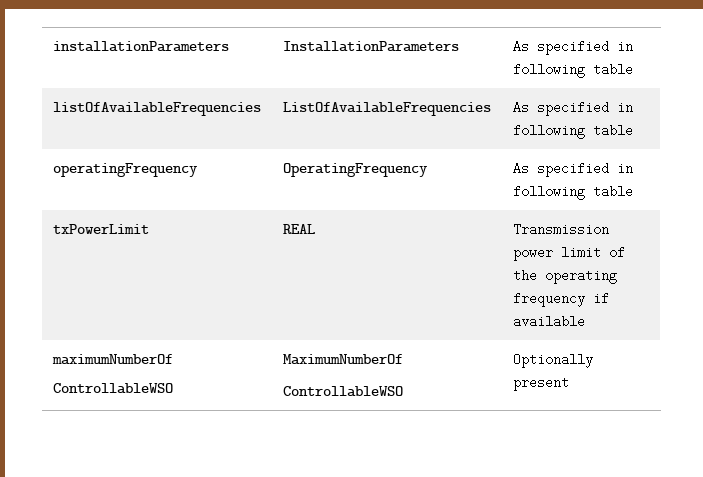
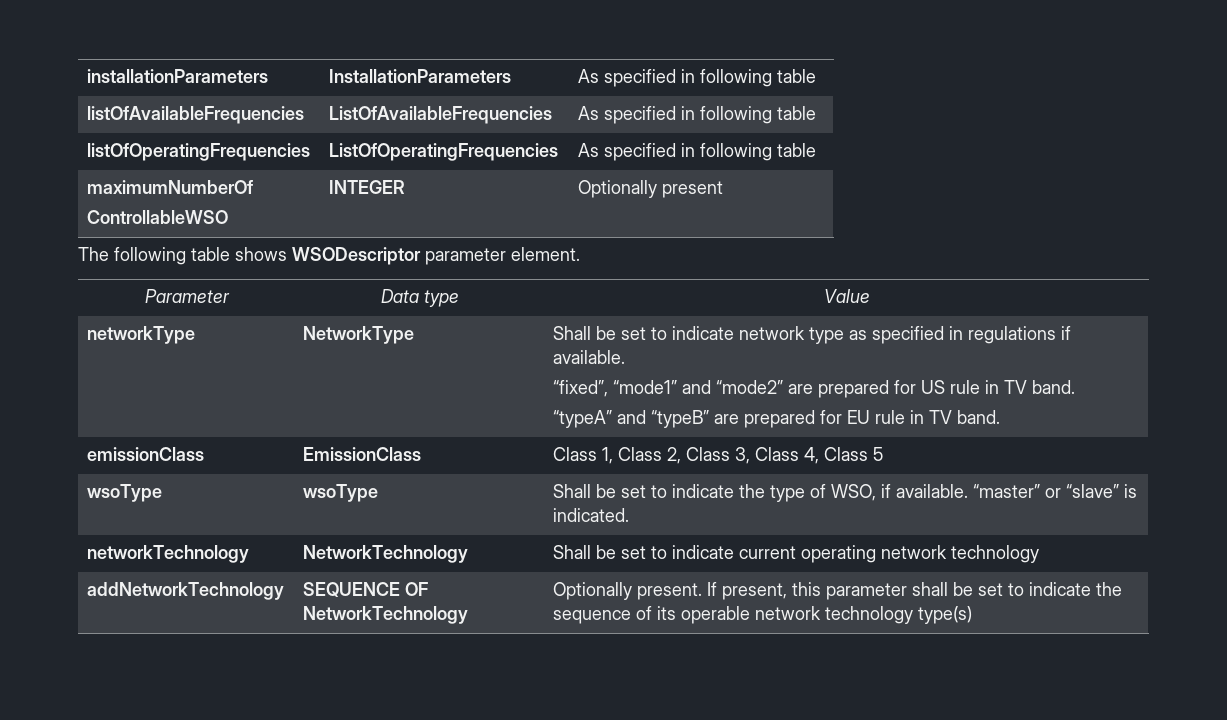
- operatingFrequency | OperatingFrequency | As specified in following table
- txPowerLimit | REAL | Transmission power limit of the operating frequency if available
+ listOfOperatingFrequencies | ListOfOperatingFrequencies | As specified in following table
  maximumNumberOf
- ControllableWSO | MaximumNumberOf
- ControllableWSO | Optionally present
+ ControllableWSO | INTEGER | Optionally present
+ The following table shows WSODescriptor parameter element.
+ Parameter | Data type | Value
+ networkType | NetworkType | Shall be set to indicate network type as specified in regulations if available.
+ “fixed”, “mode1” and “mode2” are prepared for US rule in TV band.
+ “typeA” and “typeB” are prepared for EU rule in TV band.
+ emissionClass | EmissionClass | Class 1, Class 2, Class 3, Class 4, Class 5
+ wsoType | wsoType | Shall be set to indicate the type of WSO, if available. “master” or “slave” is indicated.
+ networkTechnology | NetworkTechnology | Shall be set to indicate current operating network technology
+ addNetworkTechnology | SEQUENCE OF NetworkTechnology | Optionally present. If present, this parameter shall be set to indicate the sequence of its operable network technology type(s)

